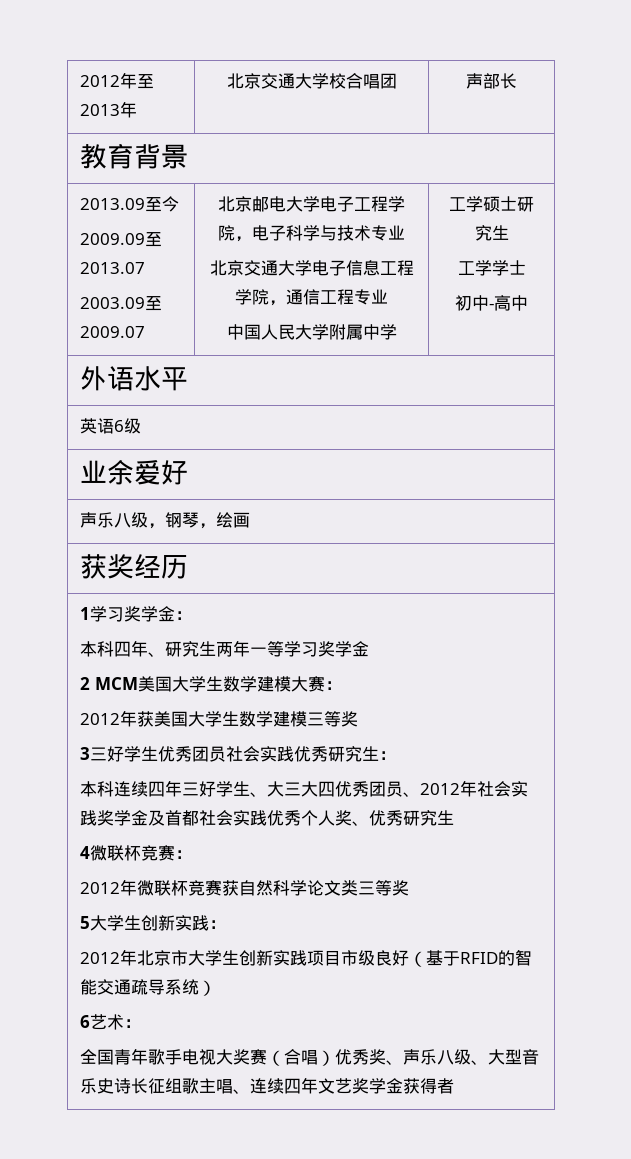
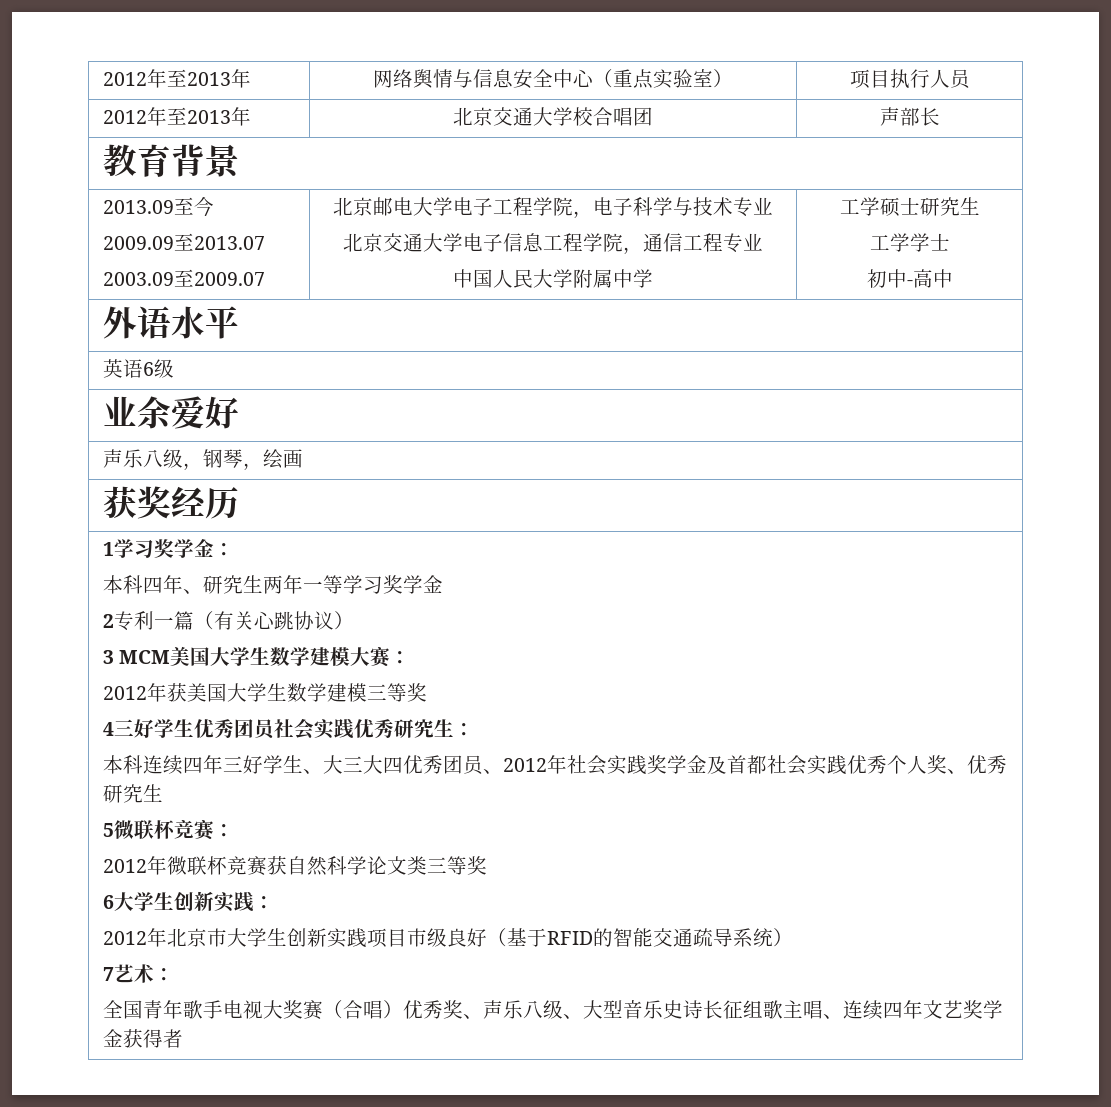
+ 2012年至2013年 | 网络舆情与信息安全中心（重点实验室） | 项目执行人员
- 2 MCM美国大学生数学建模大赛：
+ 2专利一篇（有关心跳协议）
+ 3 MCM美国大学生数学建模大赛：
- 3三好学生优秀团员社会实践优秀研究生：
+ 4三好学生优秀团员社会实践优秀研究生：
- 4微联杯竞赛：
+ 5微联杯竞赛：
- 5大学生创新实践：
+ 6大学生创新实践：
- 6艺术：
+ 7艺术：

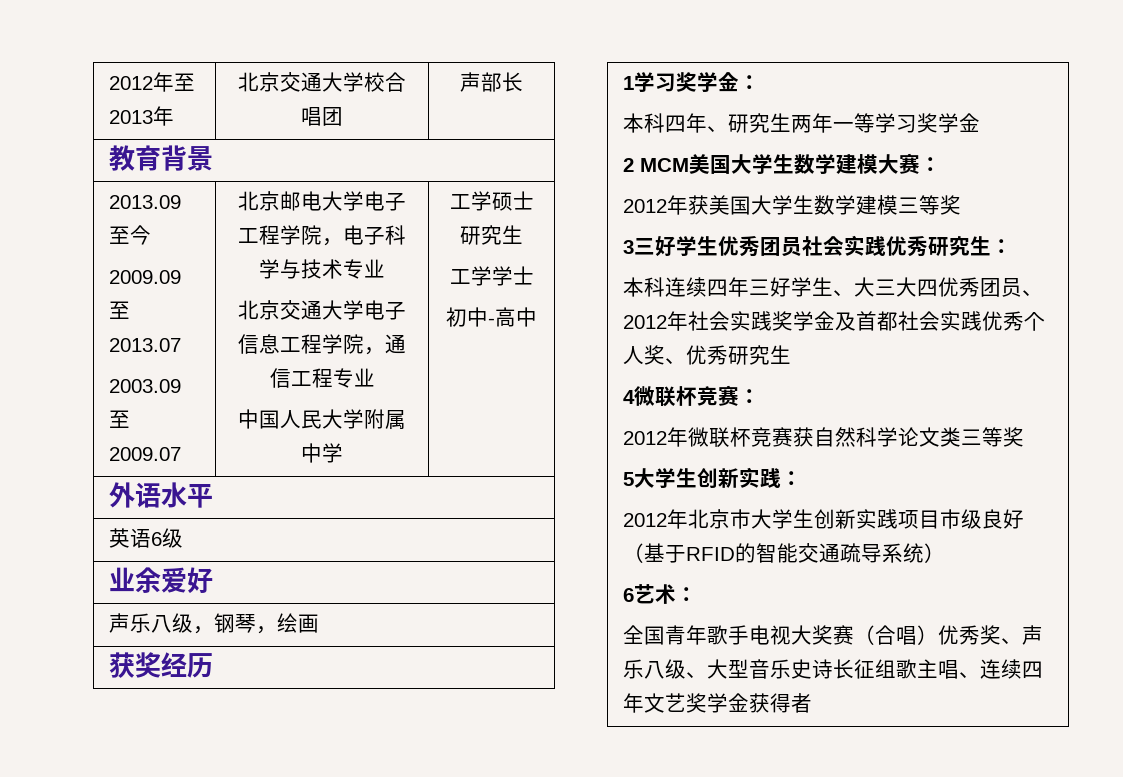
- 2012年至2013年 | 网络舆情与信息安全中心（重点实验室） | 项目执行人员
- 2专利一篇（有关心跳协议）
- 3 MCM美国大学生数学建模大赛：
+ 2 MCM美国大学生数学建模大赛：
- 4三好学生优秀团员社会实践优秀研究生：
+ 3三好学生优秀团员社会实践优秀研究生：
- 5微联杯竞赛：
+ 4微联杯竞赛：
- 6大学生创新实践：
+ 5大学生创新实践：
- 7艺术：
+ 6艺术：

